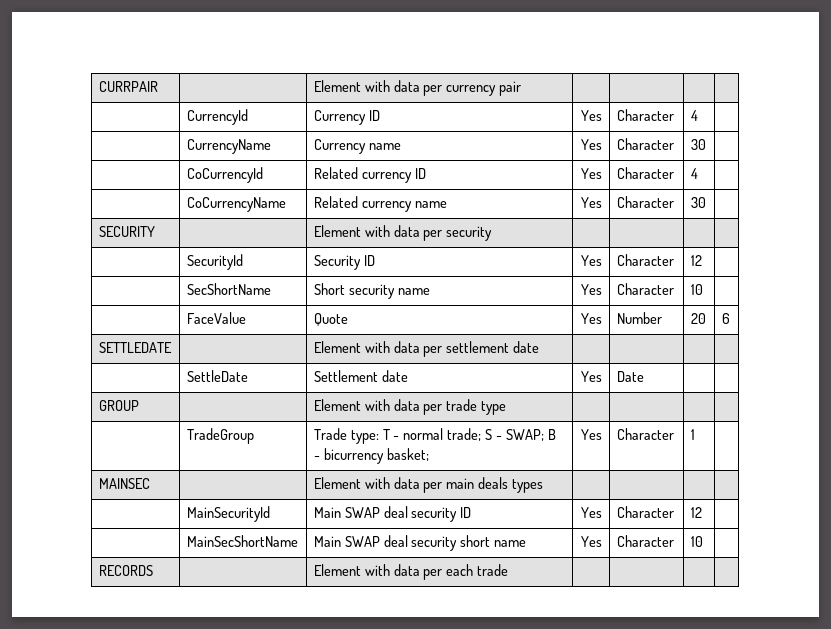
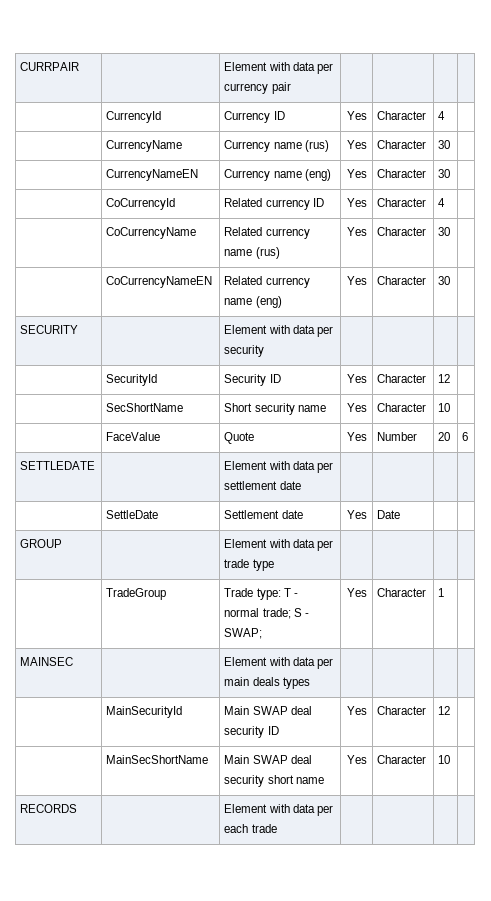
- | CurrencyName | Currency name | Yes | Character | 30 |
+ | CurrencyName | Currency name (rus) | Yes | Character | 30 |
+ | CurrencyNameEN | Currency name (eng) | Yes | Character | 30 |
- | CoCurrencyName | Related currency name | Yes | Character | 30 |
+ | CoCurrencyName | Related currency name (rus) | Yes | Character | 30 |
+ | CoCurrencyNameEN | Related currency name (eng) | Yes | Character | 30 |
- | TradeGroup | Trade type: T - normal trade; S - SWAP; B - bicurrency basket; | Yes | Character | 1 |
+ | TradeGroup | Trade type: T - normal trade; S - SWAP; | Yes | Character | 1 |

